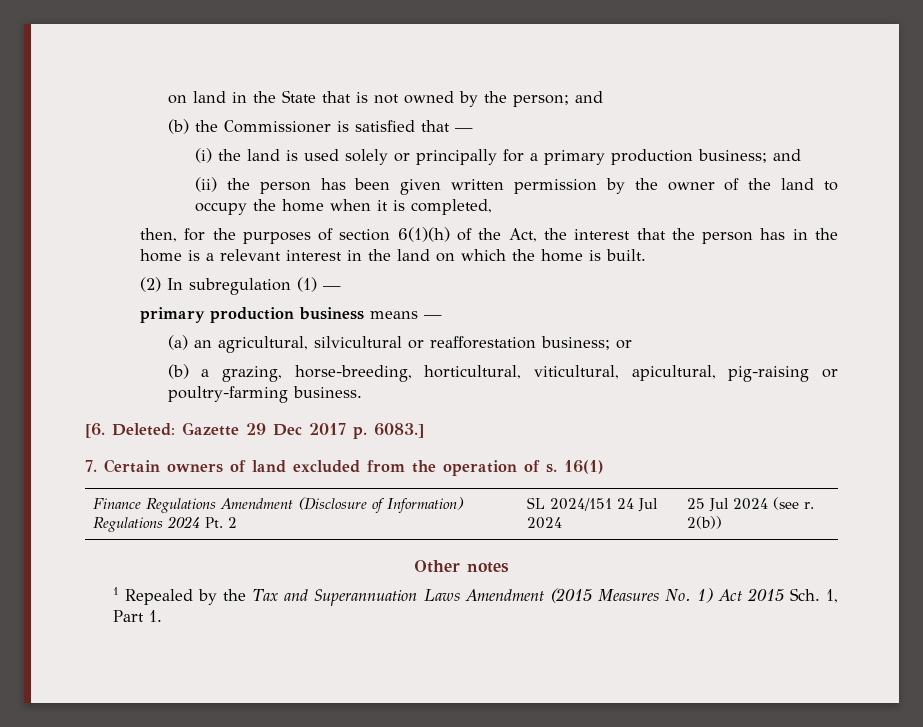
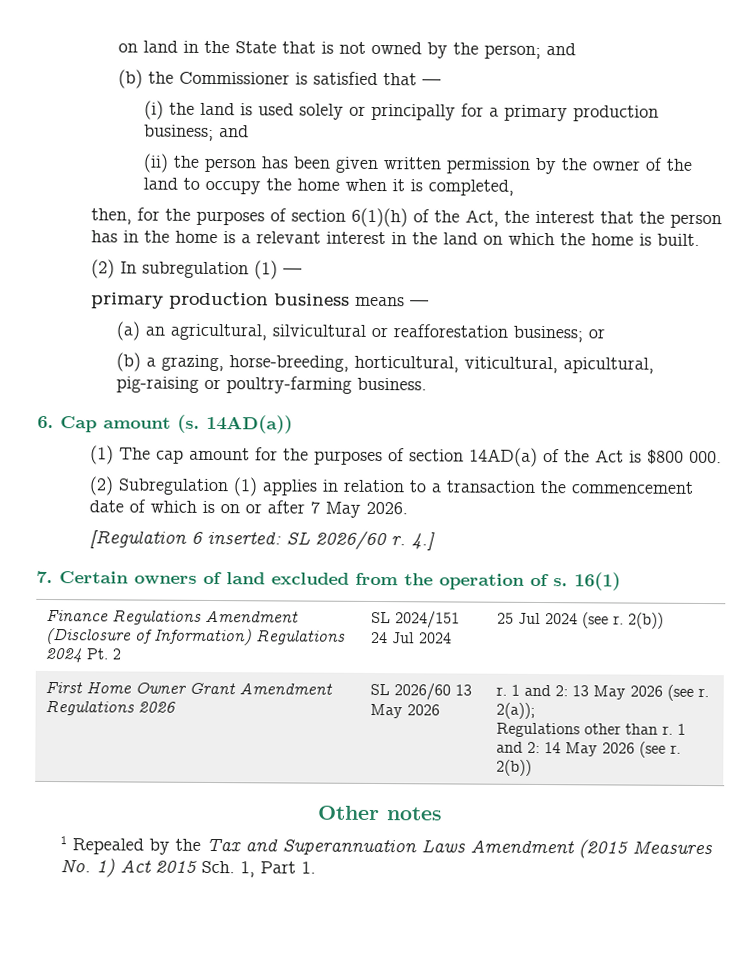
- [6. Deleted: Gazette 29 Dec 2017 p. 6083.]
+ 6. Cap amount (s. 14AD(a))
+ (1) The cap amount for the purposes of section 14AD(a) of the Act is $800 000.
+ (2) Subregulation (1) applies in relation to a transaction the commencement date of which is on or after 7 May 2026.
+ [Regulation 6 inserted: SL 2026/60 r. 4.]
+ First Home Owner Grant Amendment Regulations 2026 | SL 2026/60 13 May 2026 | r. 1 and 2: 13 May 2026 (see r. 2(a));
+ Regulations other than r. 1 and 2: 14 May 2026 (see r. 2(b))

